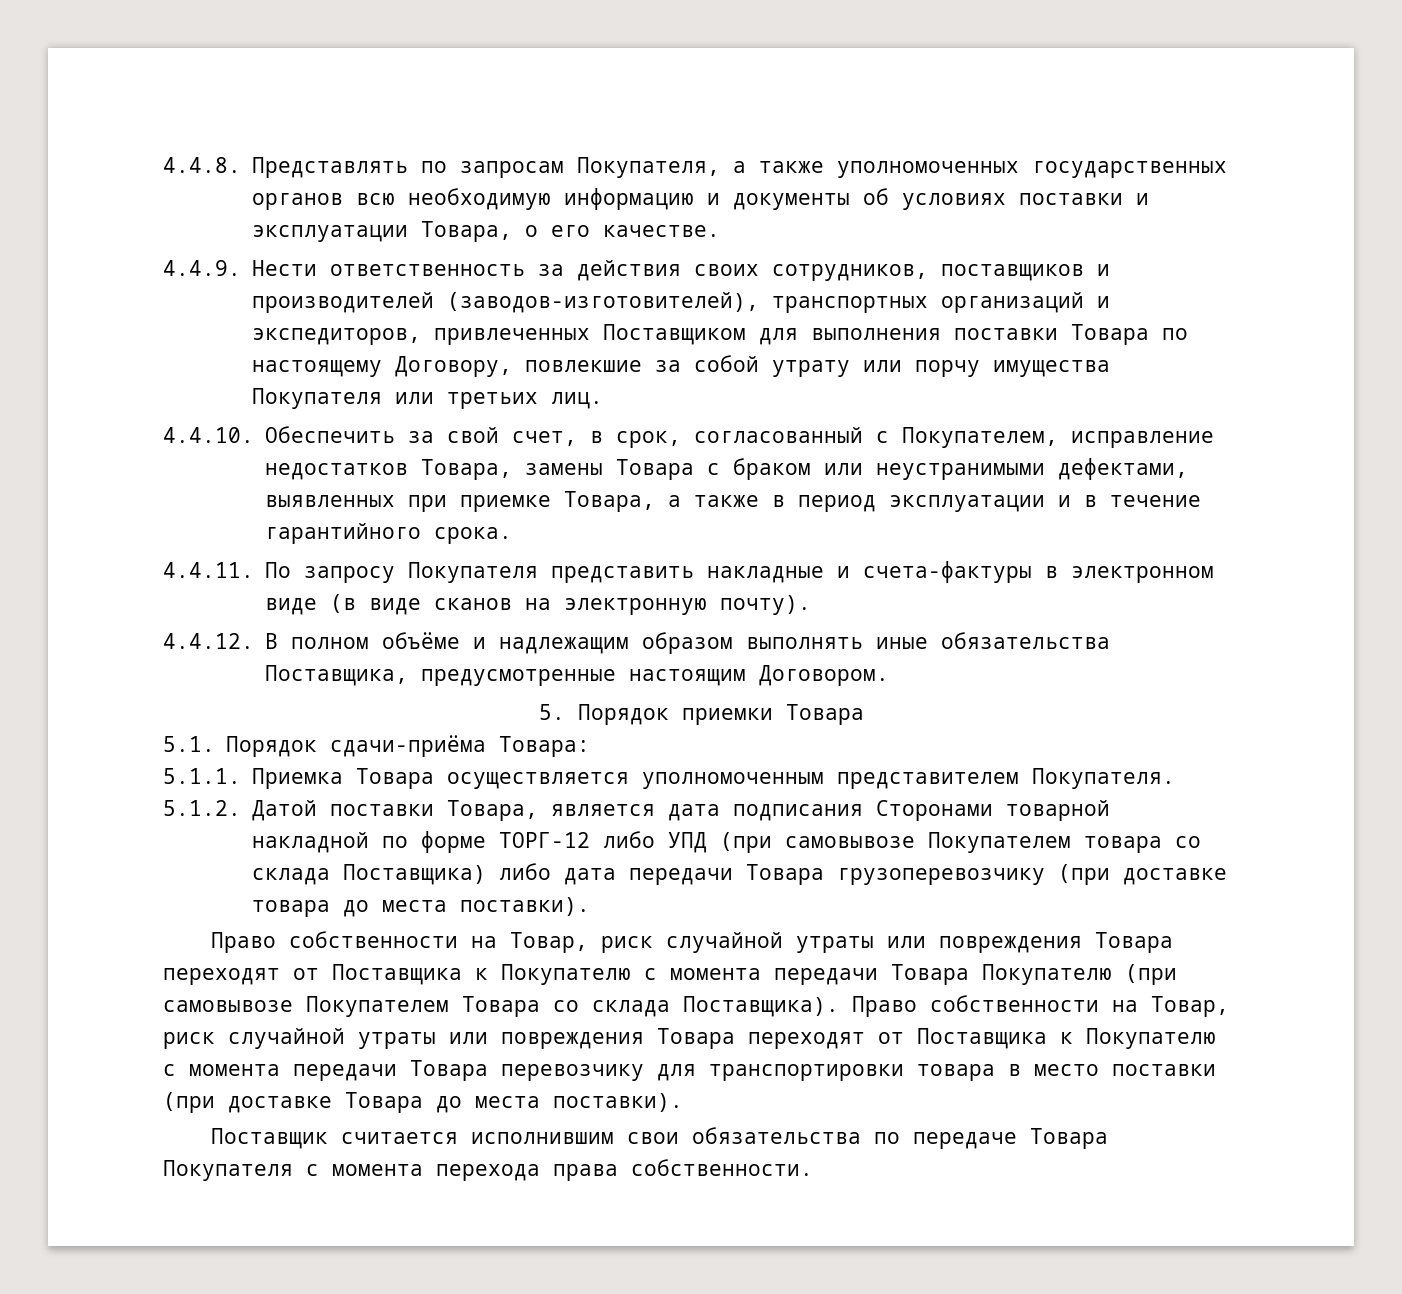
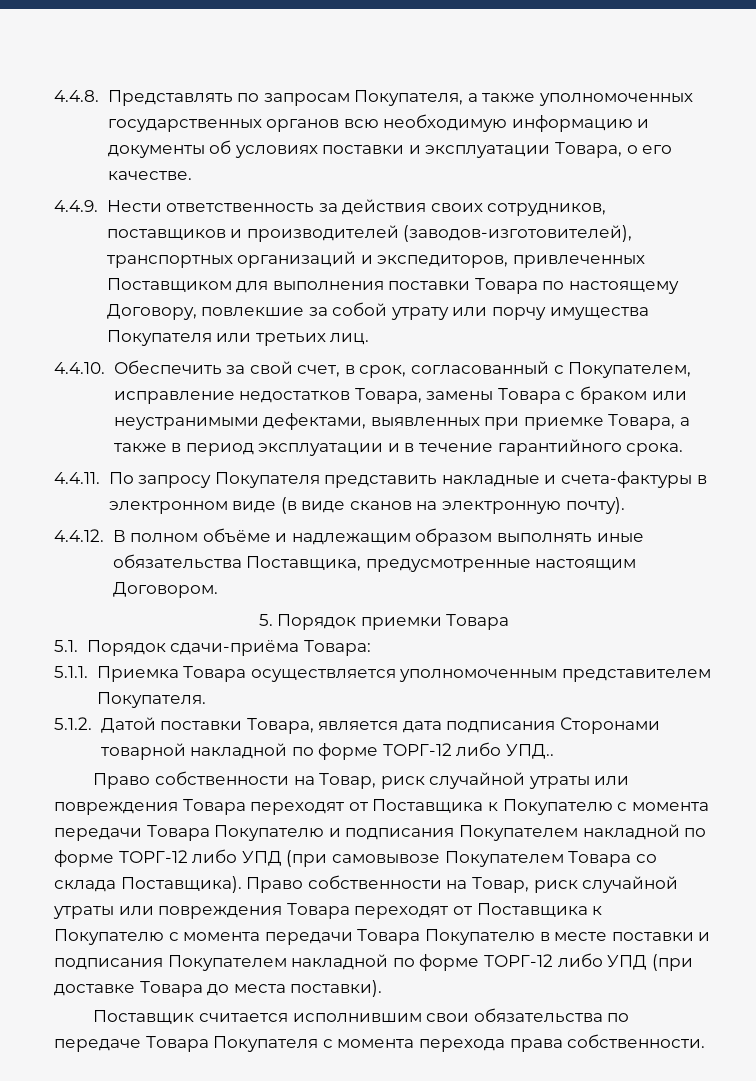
- 5.1.2. Датой поставки Товара, является дата подписания Сторонами товарной накладной по форме ТОРГ-12 либо УПД (при самовывозе Покупателем товара со склада Поставщика) либо дата передачи Товара грузоперевозчику (при доставке товара до места поставки).
+ 5.1.2. Датой поставки Товара, является дата подписания Сторонами товарной накладной по форме ТОРГ-12 либо УПД..
- Право собственности на Товар, риск случайной утраты или повреждения Товара переходят от Поставщика к Покупателю с момента передачи Товара Покупателю (при самовывозе Покупателем Товара со склада Поставщика).
+ Право собственности на Товар, риск случайной утраты или повреждения Товара переходят от Поставщика к Покупателю с момента передачи Товара Покупателю и подписания Покупателем накладной по форме ТОРГ-12 либо УПД (при самовывозе Покупателем Товара со склада Поставщика).
- Право собственности на Товар, риск случайной утраты или повреждения Товара переходят от Поставщика к Покупателю с момента передачи Товара перевозчику для транспортировки товара в место поставки (при доставке Товара до места поставки).
+ Право собственности на Товар, риск случайной утраты или повреждения Товара переходят от Поставщика к Покупателю с момента передачи Товара Покупателю в месте поставки и подписания Покупателем накладной по форме ТОРГ-12 либо УПД (при доставке Товара до места поставки).

